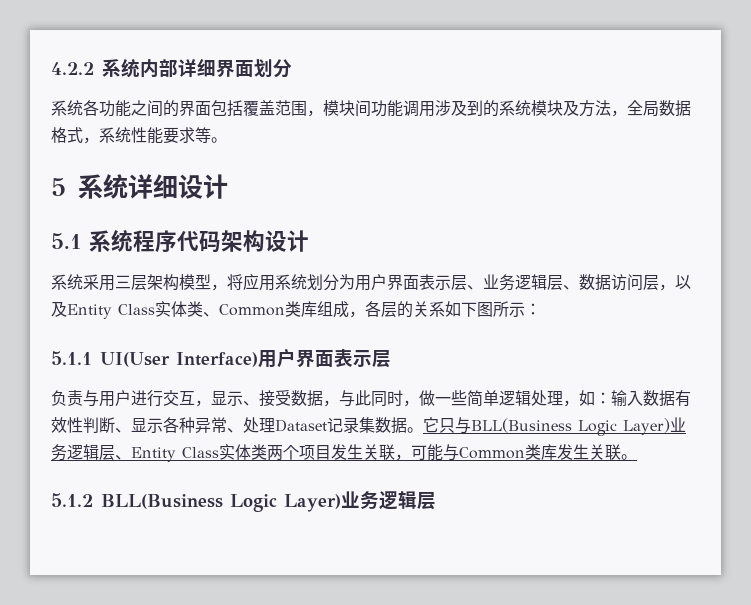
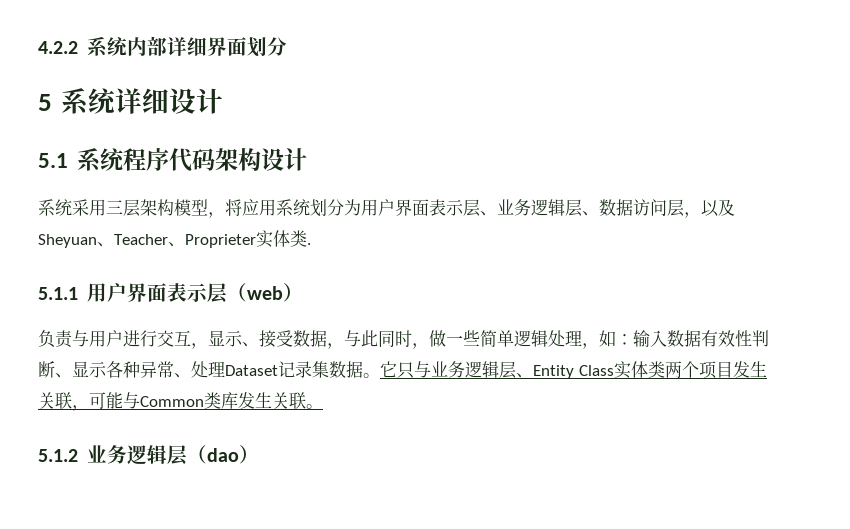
- 系统各功能之间的界面包括覆盖范围，模块间功能调用涉及到的系统模块及方法，全局数据格式，系统性能要求等。
- 系统采用三层架构模型，将应用系统划分为用户界面表示层、业务逻辑层、数据访问层，以及Entity Class实体类、Common类库组成，各层的关系如下图所示：
+ 系统采用三层架构模型，将应用系统划分为用户界面表示层、业务逻辑层、数据访问层，以及Sheyuan、Teacher、Proprieter实体类.
- 5.1.1 UI(User Interface)用户界面表示层
+ 5.1.1用户界面表示层（web）
- 它只与BLL(Business Logic Layer)业务逻辑层、Entity Class实体类两个项目发生关联，可能与Common类库发生关联。
+ 它只与业务逻辑层、Entity Class实体类两个项目发生关联，可能与Common类库发生关联。
- 5.1.2 BLL(Business Logic Layer)业务逻辑层
+ 5.1.2业务逻辑层（dao）

